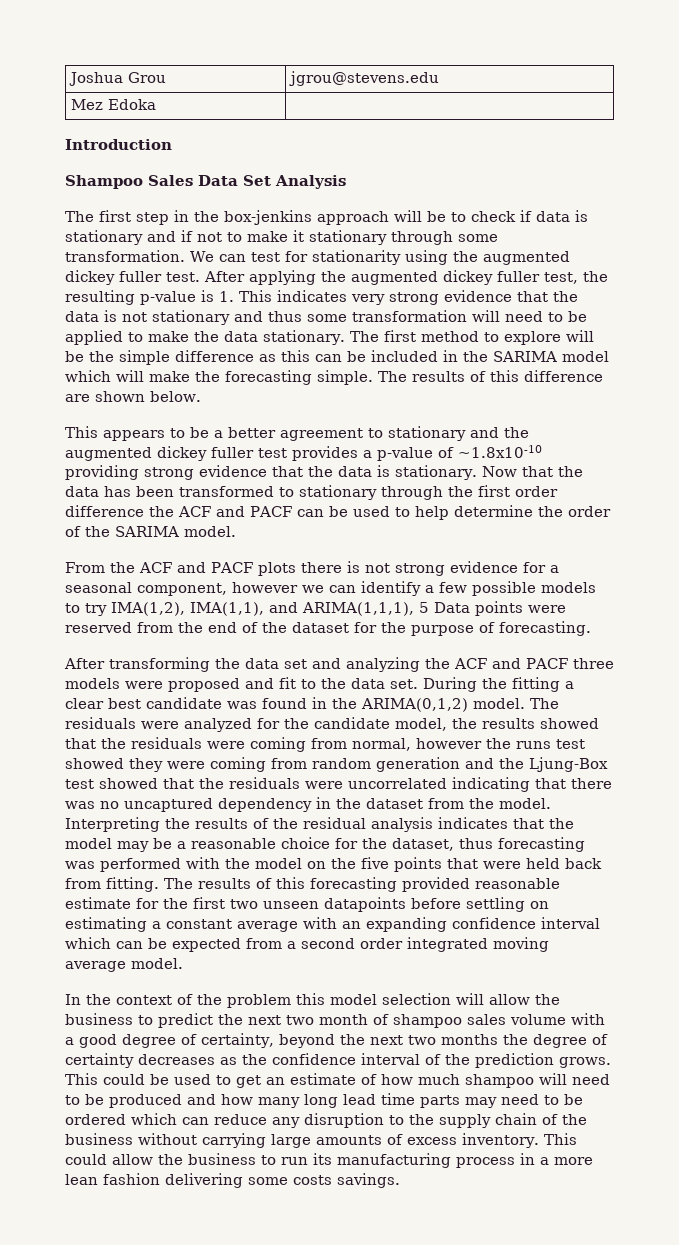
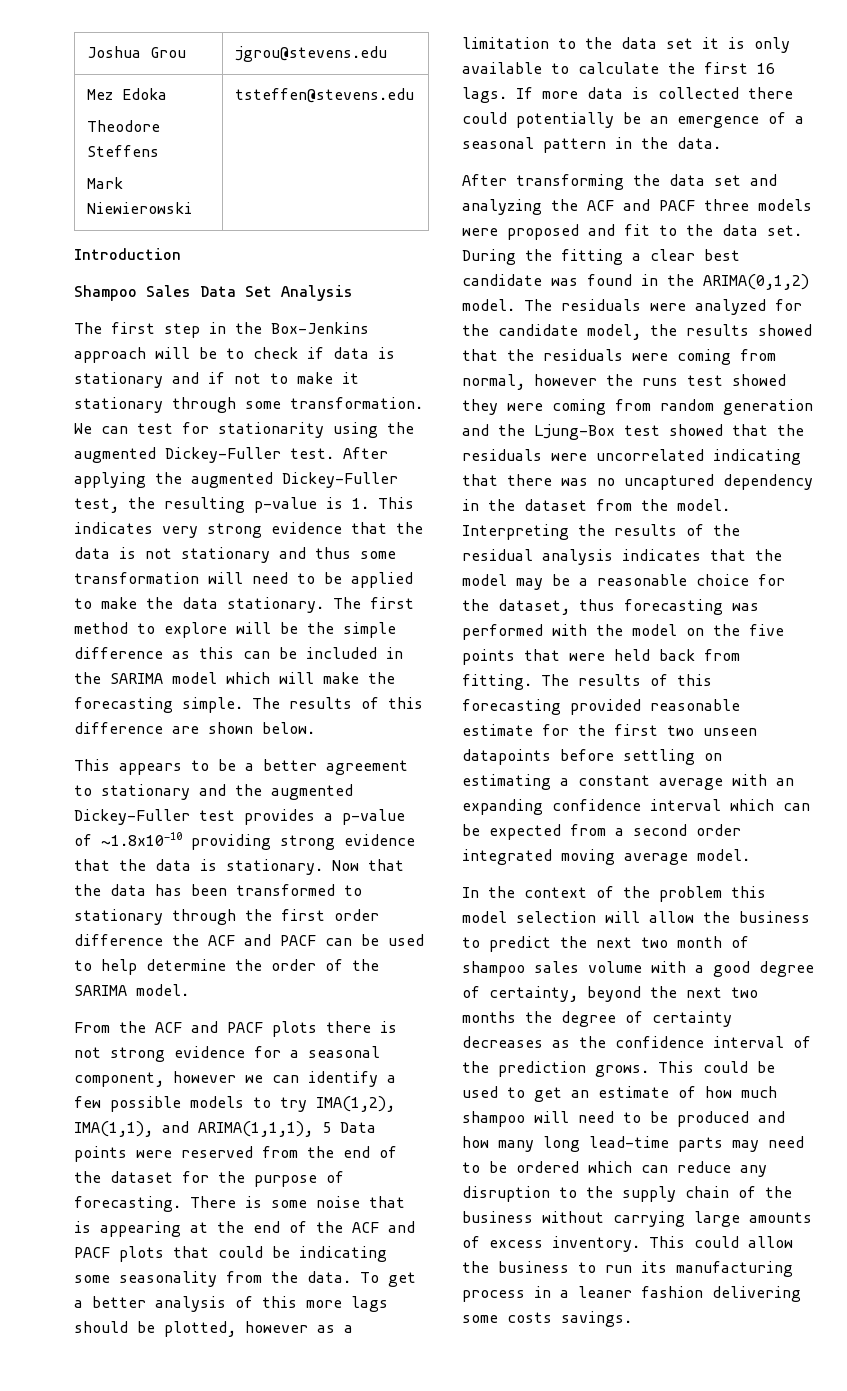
- Mez Edoka |
+ Mez Edoka
+ Theodore Steffens
+ Mark Niewierowski | tsteffen@stevens.edu
- The first step in the box-jenkins approach will be to check if data is stationary and if not to make it stationary through some transformation.
+ The first step in the Box-Jenkins approach will be to check if data is stationary and if not to make it stationary through some transformation.
- We can test for stationarity using the augmented dickey fuller test.
+ We can test for stationarity using the augmented Dickey-Fuller test.
- After applying the augmented dickey fuller test, the resulting p-value is 1. This indicates very strong evidence that the data is not stationary and thus some transformation will need to be applied to make the data stationary.
+ After applying the augmented Dickey-Fuller test, the resulting p-value is 1. This indicates very strong evidence that the data is not stationary and thus some transformation will need to be applied to make the data stationary.
- This appears to be a better agreement to stationary and the augmented dickey fuller test provides a p-value of ~1.8x10-10 providing strong evidence that the data is stationary.
+ This appears to be a better agreement to stationary and the augmented Dickey-Fuller test provides a p-value of ~1.8x10-10 providing strong evidence that the data is stationary.
+ There is some noise that is appearing at the end of the ACF and PACF plots that could be indicating some seasonality from the data. To get a better analysis of this more lags should be plotted, however as a limitation to the data set it is only available to calculate the first 16 lags. If more data is collected there could potentially be an emergence of a seasonal pattern in the data.
- This could be used to get an estimate of how much shampoo will need to be produced and how many long lead time parts may need to be ordered which can reduce any disruption to the supply chain of the business without carrying large amounts of excess inventory.
+ This could be used to get an estimate of how much shampoo will need to be produced and how many long lead-time parts may need to be ordered which can reduce any disruption to the supply chain of the business without carrying large amounts of excess inventory.
- This could allow the business to run its manufacturing process in a more lean fashion delivering some costs savings.
+ This could allow the business to run its manufacturing process in a leaner fashion delivering some costs savings.

